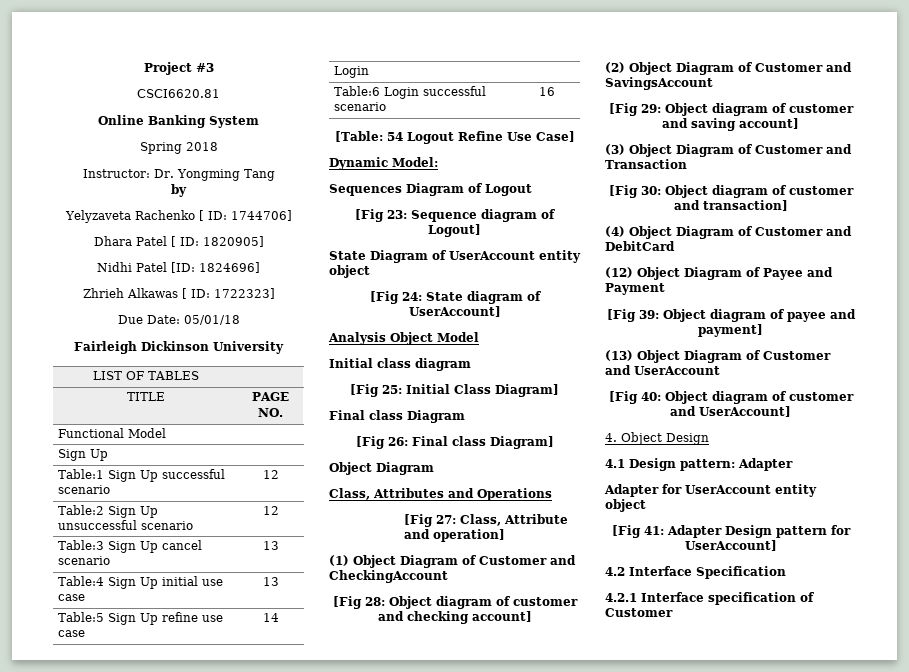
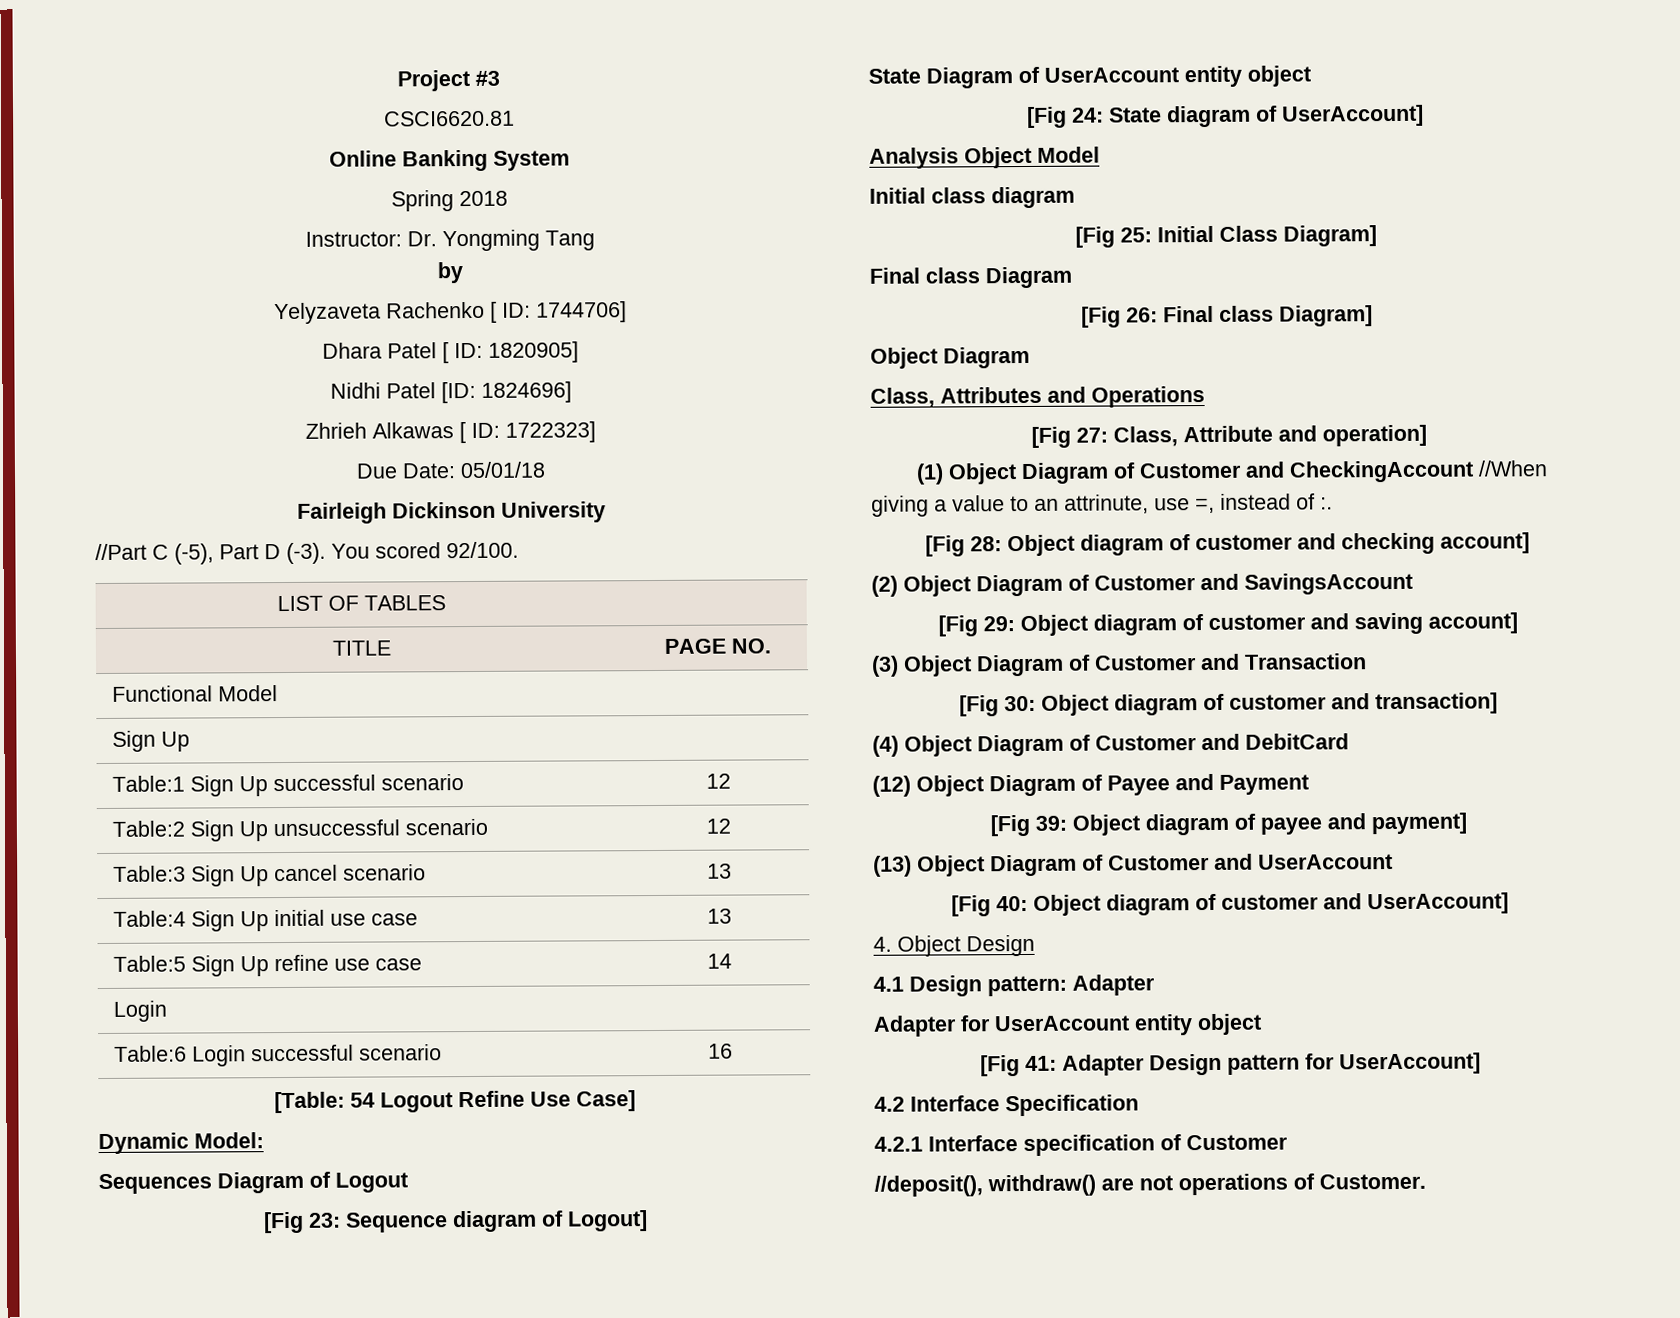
+ //Part C (-5), Part D (-3). You scored 92/100.
- (1) Object Diagram of Customer and CheckingAccount
+ (1) Object Diagram of Customer and CheckingAccount //When giving a value to an attrinute, use =, instead of :.
+ //deposit(), withdraw() are not operations of Customer.

